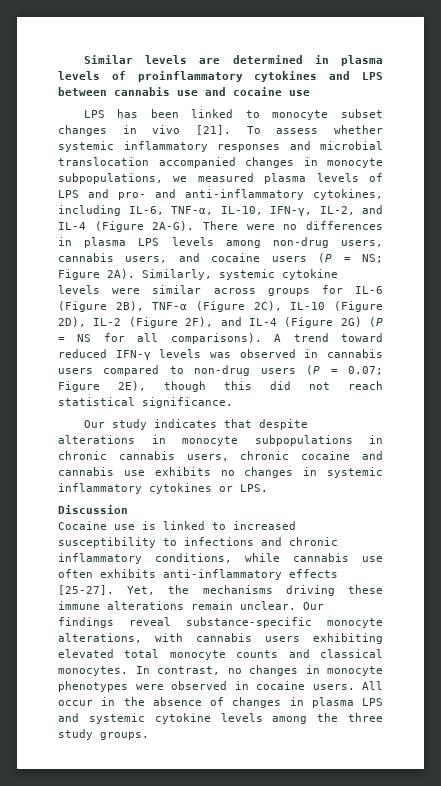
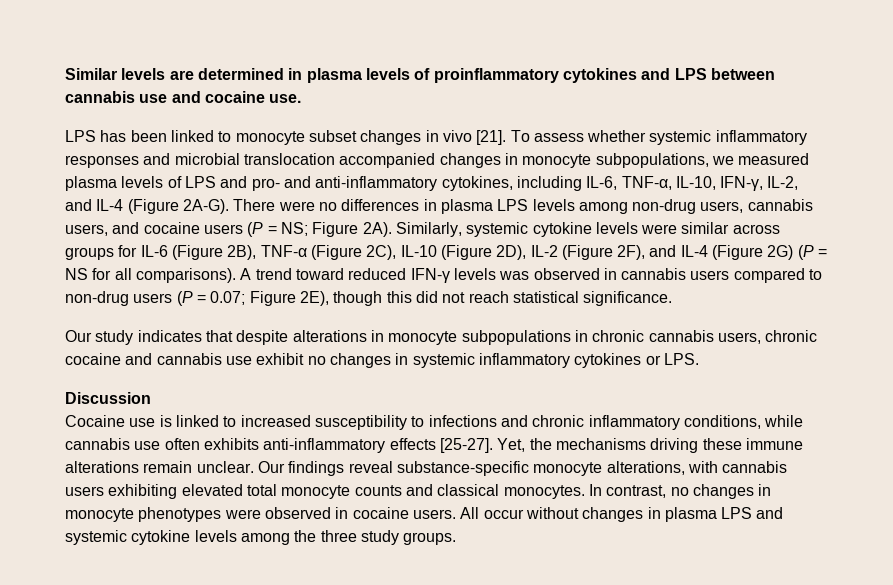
- Similar levels are determined in plasma levels of proinflammatory cytokines and LPS between cannabis use and cocaine use
+ Similar levels are determined in plasma levels of proinflammatory cytokines and LPS between cannabis use and cocaine use.
- Our study indicates that despite alterations in monocyte subpopulations in chronic cannabis users, chronic cocaine and cannabis use exhibits no changes in systemic inflammatory cytokines or LPS.
+ Our study indicates that despite alterations in monocyte subpopulations in chronic cannabis users, chronic cocaine and cannabis use exhibit no changes in systemic inflammatory cytokines or LPS.
- All occur in the absence of changes in plasma LPS and systemic cytokine levels among the three study groups.
+ All occur without changes in plasma LPS and systemic cytokine levels among the three study groups.

